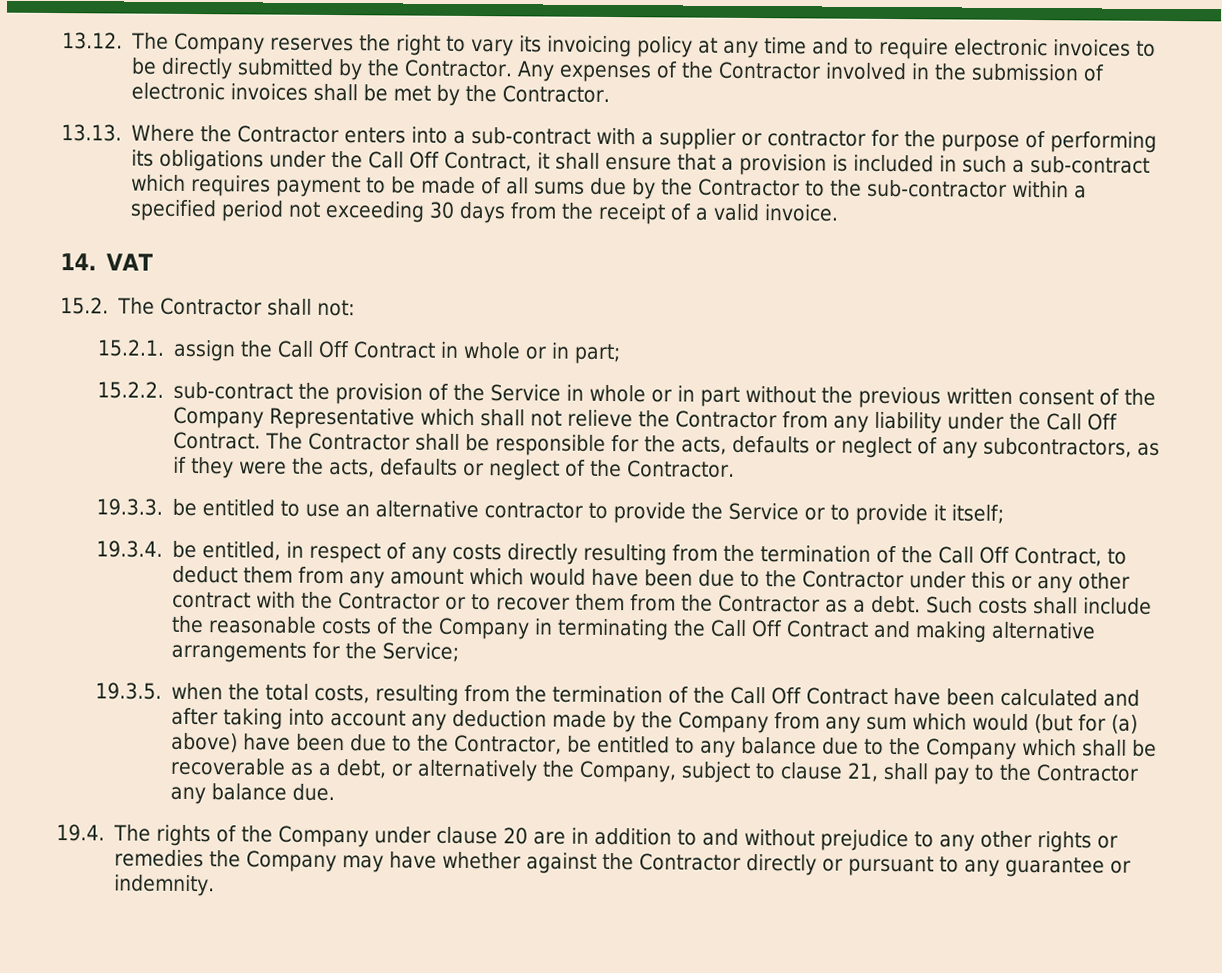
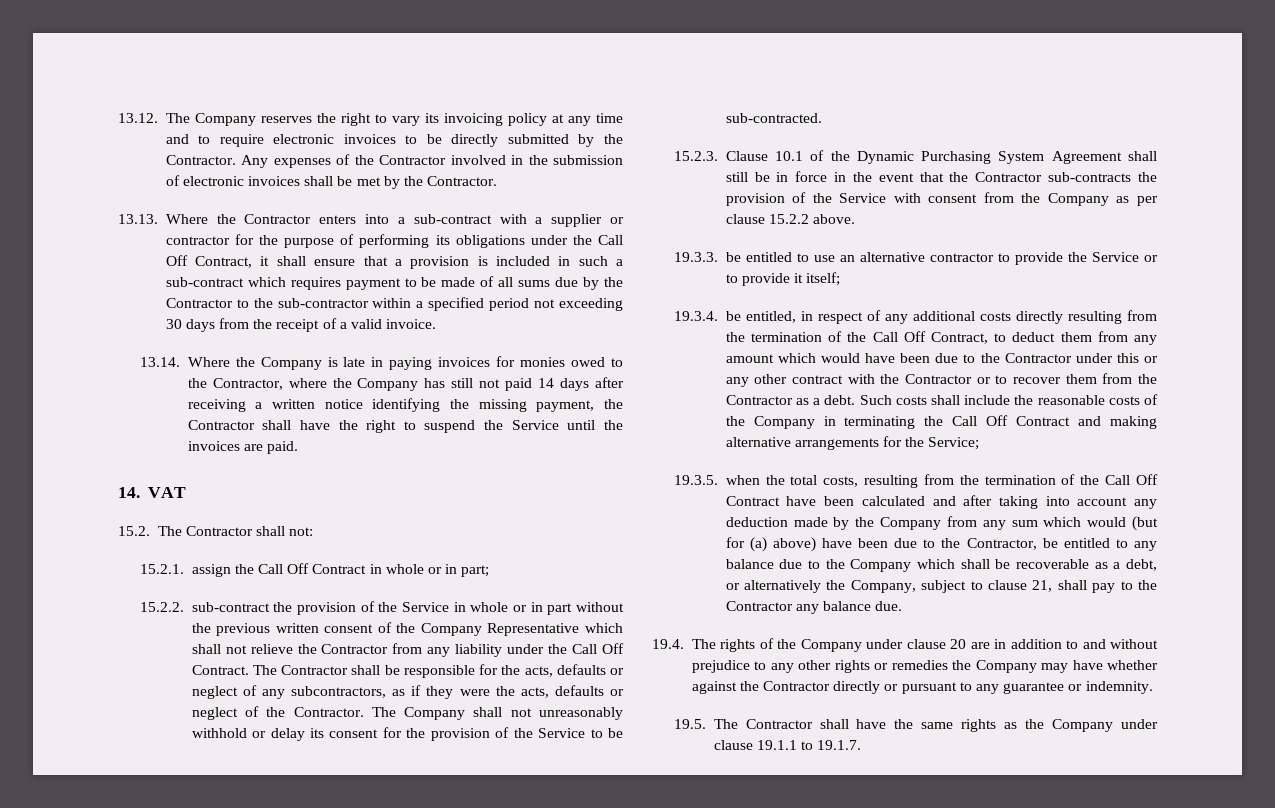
+ 13.14. Where the Company is late in paying invoices for monies owed to the Contractor, where the Company has still not paid 14 days after receiving a written notice identifying the missing payment, the Contractor shall have the right to suspend the Service until the invoices are paid.
+ The Company shall not unreasonably withhold or delay its consent for the provision of the Service to be sub-contracted.
+ 15.2.3. Clause 10.1 of the Dynamic Purchasing System Agreement shall still be in force in the event that the Contractor sub-contracts the provision of the Service with consent from the Company as per clause 15.2.2 above.
- 19.3.4. be entitled, in respect of any costs directly resulting from the termination of the Call Off Contract, to deduct them from any amount which would have been due to the Contractor under this or any other contract with the Contractor or to recover them from the Contractor as a debt.
+ 19.3.4. be entitled, in respect of any additional costs directly resulting from the termination of the Call Off Contract, to deduct them from any amount which would have been due to the Contractor under this or any other contract with the Contractor or to recover them from the Contractor as a debt.
+ 19.5. The Contractor shall have the same rights as the Company under clause 19.1.1 to 19.1.7.

